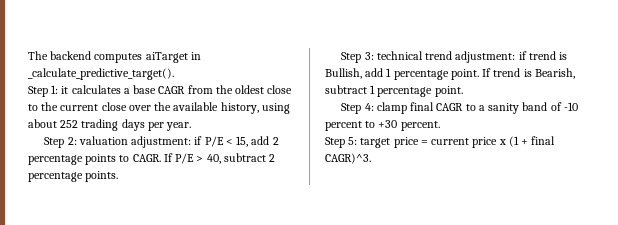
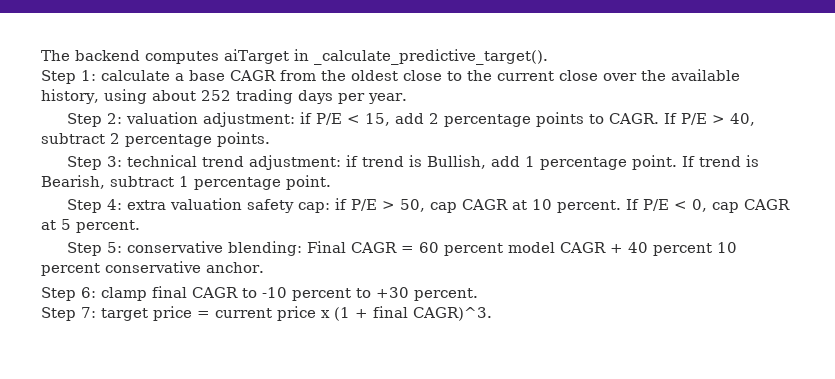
- Step 1: it calculates a base CAGR from the oldest close to the current close over the available history, using about 252 trading days per year.
+ Step 1: calculate a base CAGR from the oldest close to the current close over the available history, using about 252 trading days per year.
- Step 4: clamp final CAGR to a sanity band of -10 percent to +30 percent.
+ Step 4: extra valuation safety cap: if P/E > 50, cap CAGR at 10 percent. If P/E < 0, cap CAGR at 5 percent.
+ Step 5: conservative blending: Final CAGR = 60 percent model CAGR + 40 percent 10 percent conservative anchor.
+ Step 6: clamp final CAGR to -10 percent to +30 percent.
- Step 5: target price = current price x (1 + final CAGR)^3.
+ Step 7: target price = current price x (1 + final CAGR)^3.

